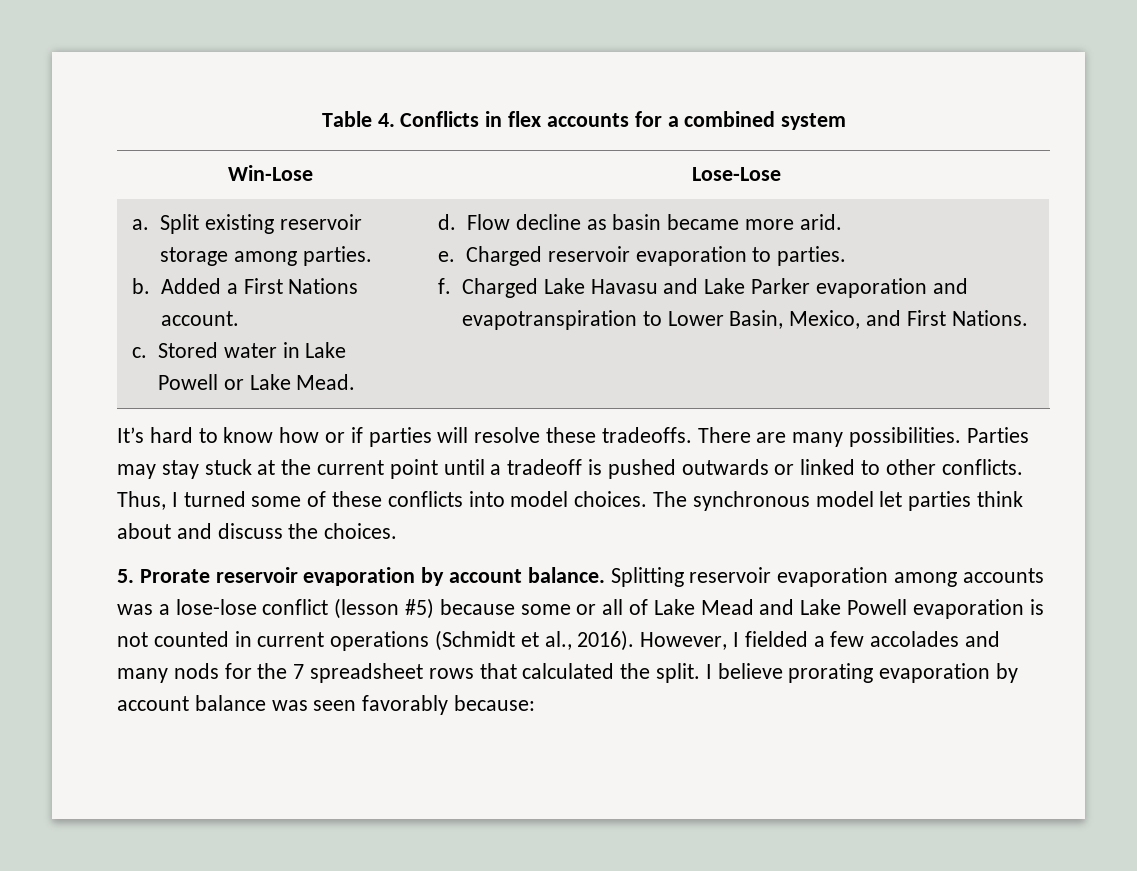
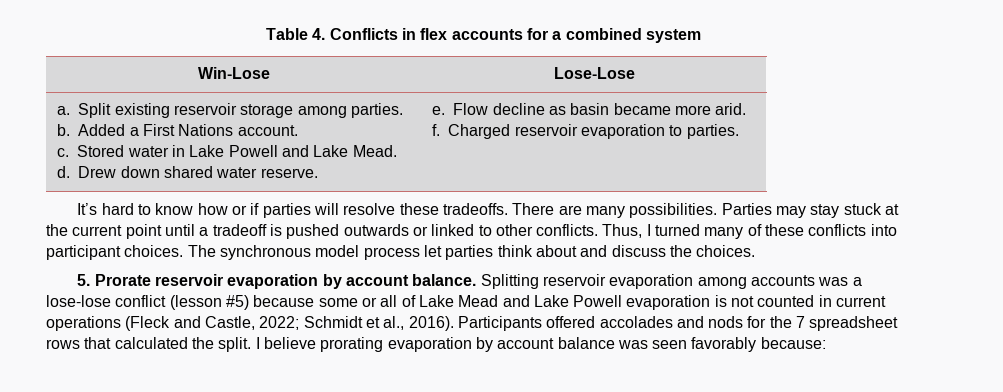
- Stored water in Lake Powell or Lake Mead.
+ Stored water in Lake Powell and Lake Mead.
- d.
+ d. Drew down shared water reserve. | e.
- e.
+ f.
- f. Charged Lake Havasu and Lake Parker evaporation and evapotranspiration to Lower Basin, Mexico, and First Nations.
- Thus, I turned some of these conflicts into model choices.
+ Thus, I turned many of these conflicts into participant choices.
- The synchronous model let parties think about and discuss the choices.
+ The synchronous model process let parties think about and discuss the choices.
- Splitting reservoir evaporation among accounts was a lose-lose conflict (lesson #5) because some or all of Lake Mead and Lake Powell evaporation is not counted in current operations (Schmidt et al., 2016). However, I fielded a few accolades and many nods for the 7 spreadsheet rows that calculated the split.
+ Splitting reservoir evaporation among accounts was a lose-lose conflict (lesson #5) because some or all of Lake Mead and Lake Powell evaporation is not counted in current operations (Fleck and Castle, 2022; Schmidt et al., 2016). Participants offered accolades and nods for the 7 spreadsheet rows that calculated the split.

